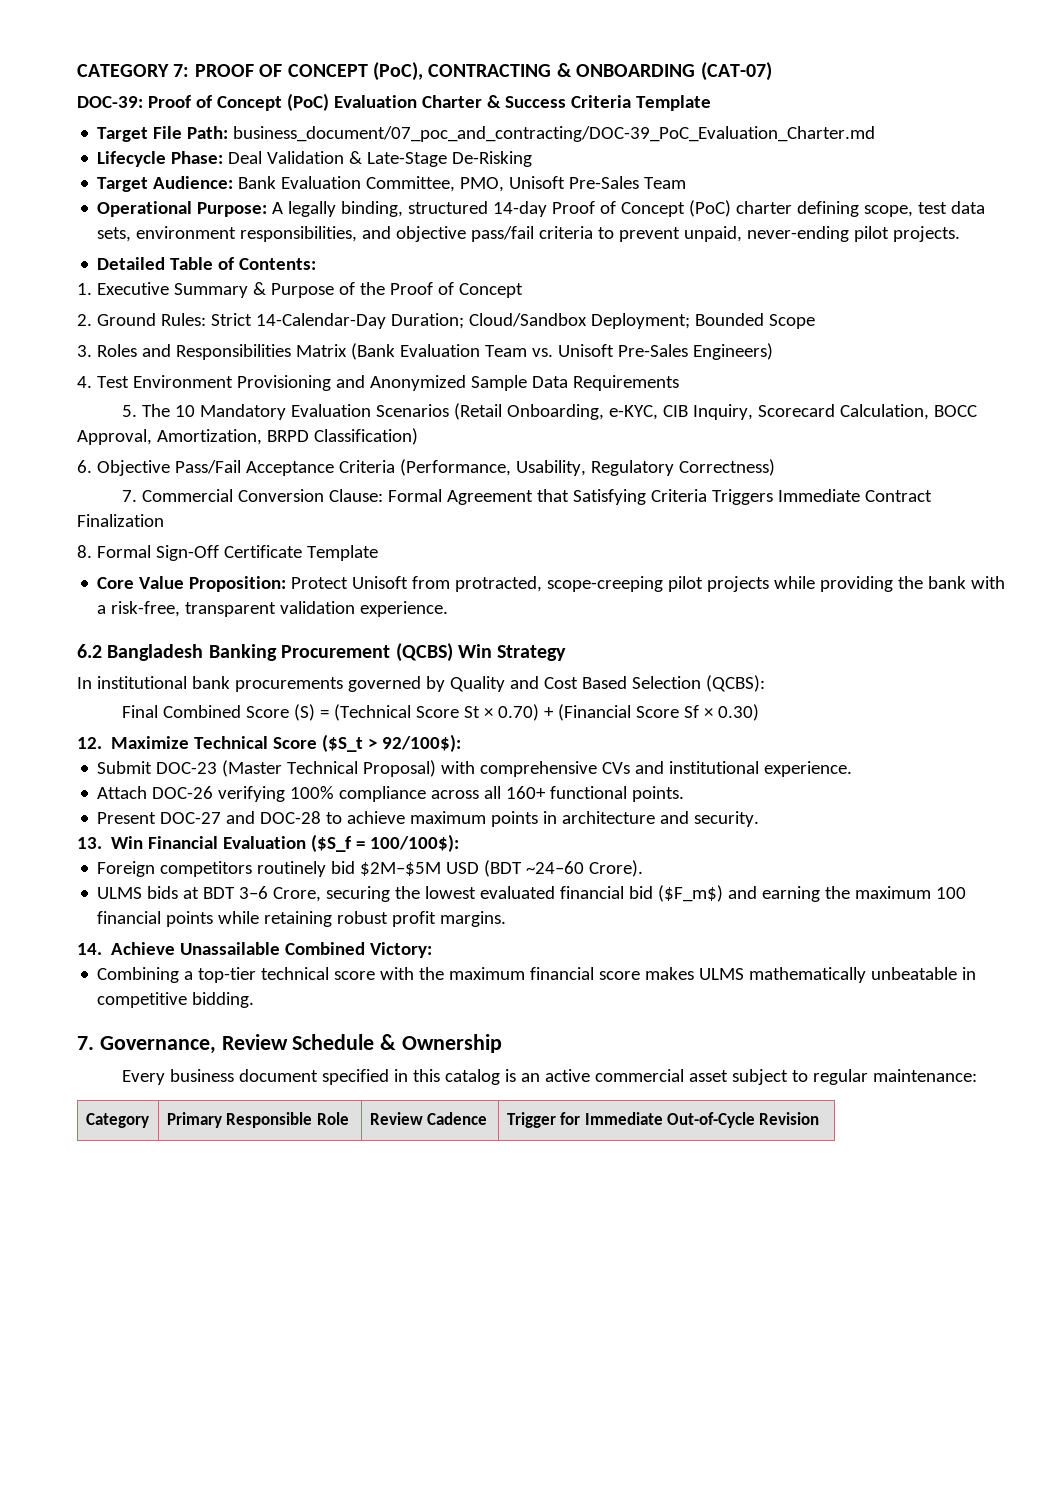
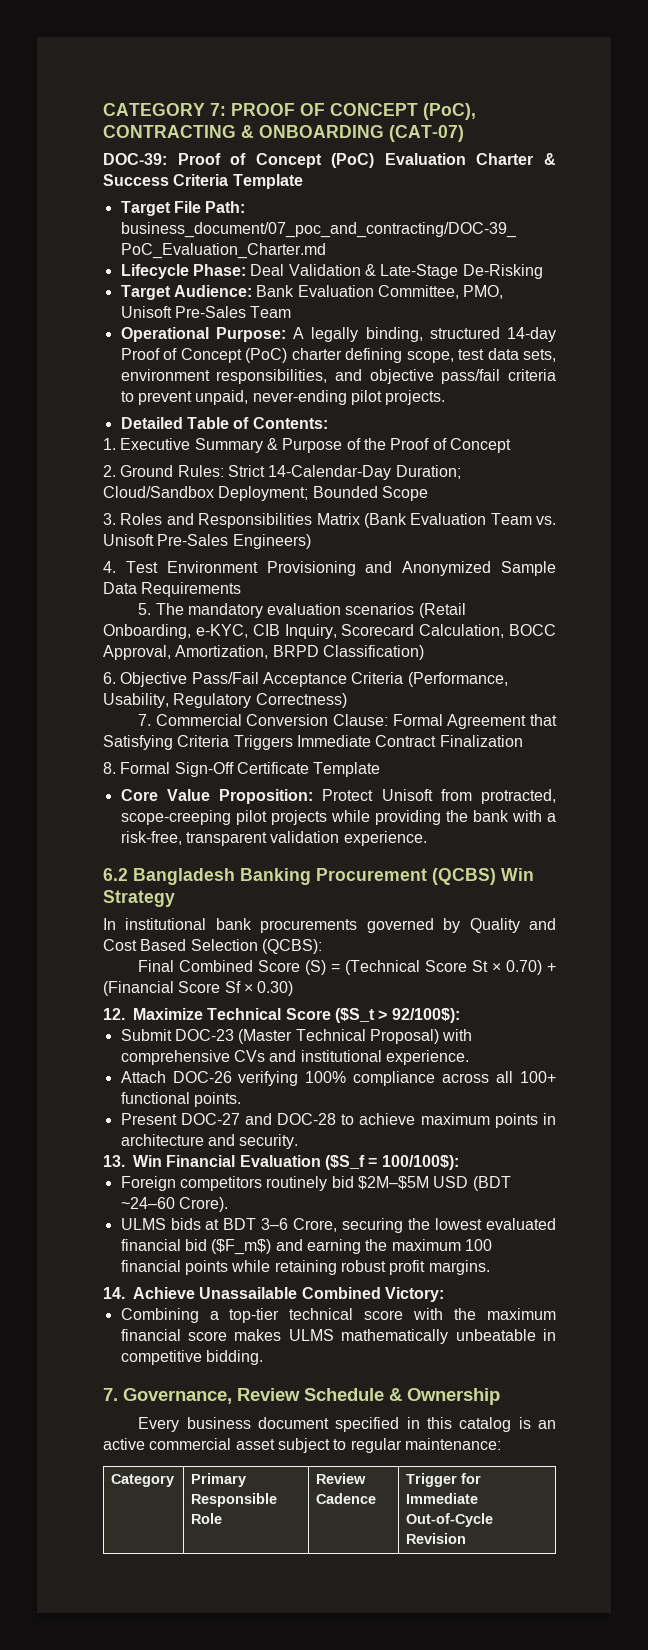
- 5. The 10 Mandatory Evaluation Scenarios (Retail Onboarding, e-KYC, CIB Inquiry, Scorecard Calculation, BOCC Approval, Amortization, BRPD Classification)
+ 5. The mandatory evaluation scenarios (Retail Onboarding, e-KYC, CIB Inquiry, Scorecard Calculation, BOCC Approval, Amortization, BRPD Classification)
- Attach DOC-26 verifying 100% compliance across all 160+ functional points.
+ Attach DOC-26 verifying 100% compliance across all 100+ functional points.

